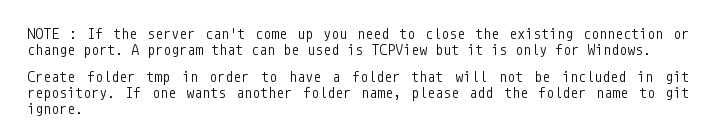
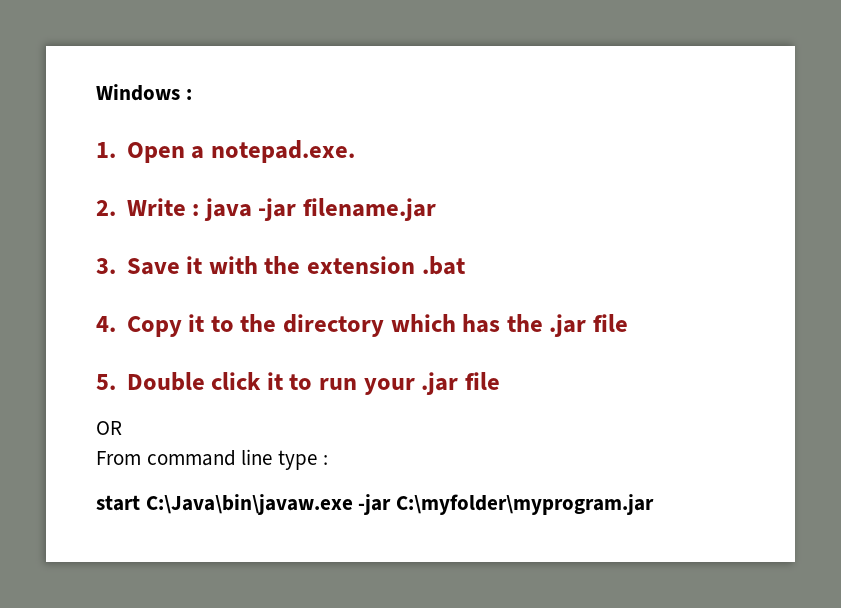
- NOTE : If the server can't come up you need to close the existing connection or change port. A program that can be used is TCPView but it is only for Windows.
- Create folder tmp in order to have a folder that will not be included in git repository. If one wants another folder name, please add the folder name to git ignore.
+ Windows :
+ 1. Open a notepad.exe.
+ 2. Write : java -jar filename.jar
+ 3. Save it with the extension .bat
+ 4. Copy it to the directory which has the .jar file
+ 5. Double click it to run your .jar file
+ OR
+ From command line type :
+ start C:\Java\bin\javaw.exe -jar C:\myfolder\myprogram.jar

